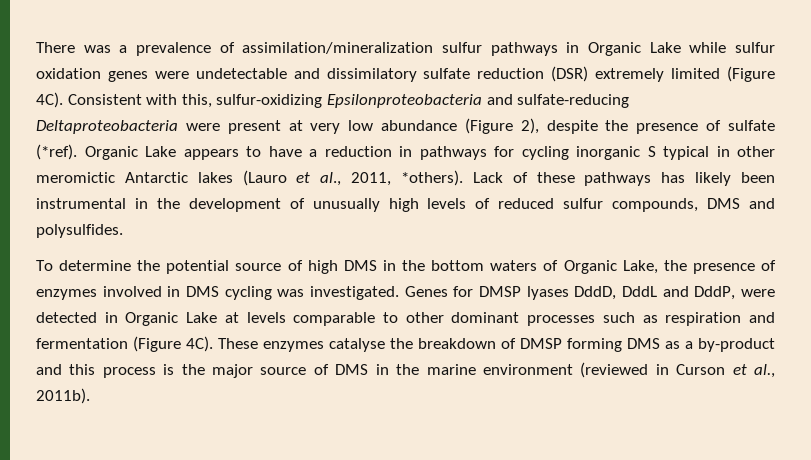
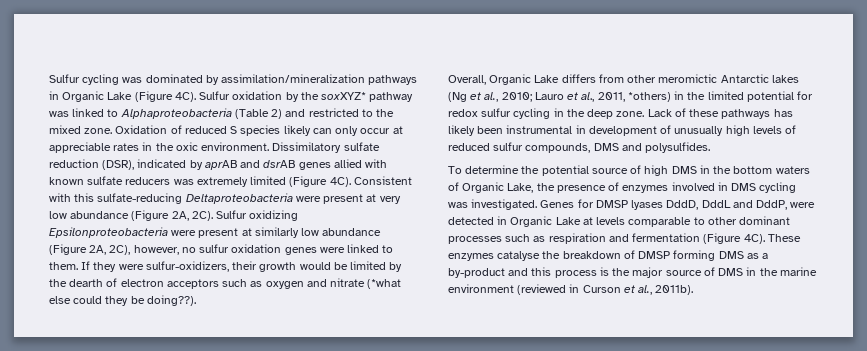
- There was a prevalence of assimilation/mineralization sulfur pathways in Organic Lake while sulfur oxidation genes were undetectable and dissimilatory sulfate reduction (DSR) extremely limited (Figure 4C).
+ Sulfur cycling was dominated by assimilation/mineralization pathways in Organic Lake (Figure 4C). Sulfur oxidation by the soxXYZ* pathway was linked to Alphaproteobacteria (Table 2) and restricted to the mixed zone. Oxidation of reduced S species likely can only occur at appreciable rates in the oxic environment. Dissimilatory sulfate reduction (DSR), indicated by aprAB and dsrAB genes allied with known sulfate reducers was extremely limited (Figure 4C).
- Consistent with this, sulfur-oxidizing Epsilonproteobacteria and sulfate-reducing Deltaproteobacteria were present at very low abundance (Figure 2), despite the presence of sulfate (*ref). Organic Lake appears to have a reduction in pathways for cycling inorganic S typical in other meromictic Antarctic lakes (Lauro et al., 2011, *others).
+ Consistent with this sulfate-reducing Deltaproteobacteria were present at very low abundance (Figure 2A, 2C). Sulfur oxidizing Epsilonproteobacteria were present at similarly low abundance (Figure 2A, 2C), however, no sulfur oxidation genes were linked to them. If they were sulfur-oxidizers, their growth would be limited by the dearth of electron acceptors such as oxygen and nitrate (*what else could they be doing??).
+ Overall, Organic Lake differs from other meromictic Antarctic lakes (Ng et al., 2010; Lauro et al., 2011, *others) in the limited potential for redox sulfur cycling in the deep zone.
- Lack of these pathways has likely been instrumental in the development of unusually high levels of reduced sulfur compounds, DMS and polysulfides.
+ Lack of these pathways has likely been instrumental in development of unusually high levels of reduced sulfur compounds, DMS and polysulfides.

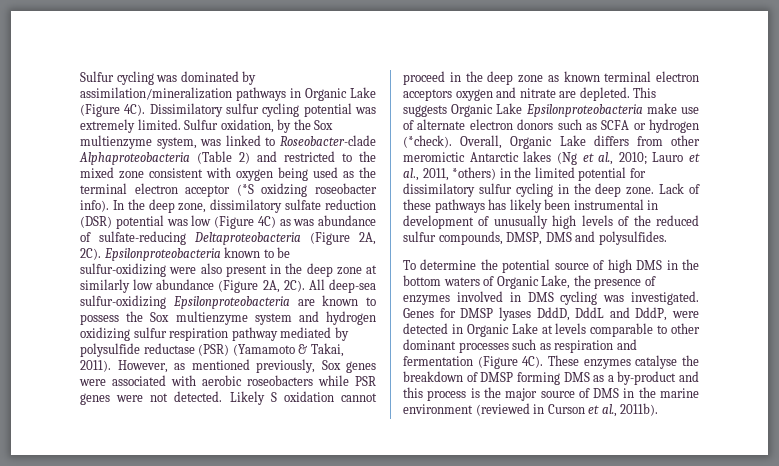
- Sulfur oxidation by the soxXYZ* pathway was linked to Alphaproteobacteria (Table 2) and restricted to the mixed zone. Oxidation of reduced S species likely can only occur at appreciable rates in the oxic environment. Dissimilatory sulfate reduction (DSR), indicated by aprAB and dsrAB genes allied with known sulfate reducers was extremely limited (Figure 4C). Consistent with this sulfate-reducing Deltaproteobacteria were present at very low abundance (Figure 2A, 2C). Sulfur oxidizing Epsilonproteobacteria were present at similarly low abundance (Figure 2A, 2C), however, no sulfur oxidation genes were linked to them. If they were sulfur-oxidizers, their growth would be limited by the dearth of electron acceptors such as oxygen and nitrate (*what else could they be doing??).
- Overall, Organic Lake differs from other meromictic Antarctic lakes (Ng et al., 2010; Lauro et al., 2011, *others) in the limited potential for redox sulfur cycling in the deep zone.
+ Dissimilatory sulfur cycling potential was extremely limited. Sulfur oxidation, by the Sox multienzyme system, was linked to Roseobacter-clade Alphaproteobacteria (Table 2) and restricted to the mixed zone consistent with oxygen being used as the terminal electron acceptor (*S oxidzing roseobacter info). In the deep zone, dissimilatory sulfate reduction (DSR) potential was low (Figure 4C) as was abundance of sulfate-reducing Deltaproteobacteria (Figure 2A, 2C). Epsilonproteobacteria known to be sulfur-oxidizing were also present in the deep zone at similarly low abundance (Figure 2A, 2C). All deep-sea sulfur-oxidizing Epsilonproteobacteria are known to possess the Sox multienzyme system and hydrogen oxidizing sulfur respiration pathway mediated by polysulfide reductase (PSR) (Yamamoto & Takai, 2011). However, as mentioned previously, Sox genes were associated with aerobic roseobacters while PSR genes were not detected. Likely S oxidation cannot proceed in the deep zone as known terminal electron acceptors oxygen and nitrate are depleted. This suggests Organic Lake Epsilonproteobacteria make use of alternate electron donors such as SCFA or hydrogen (*check). Overall, Organic Lake differs from other meromictic Antarctic lakes (Ng et al., 2010; Lauro et al., 2011, *others) in the limited potential for dissimilatory sulfur cycling in the deep zone.
- Lack of these pathways has likely been instrumental in development of unusually high levels of reduced sulfur compounds, DMS and polysulfides.
+ Lack of these pathways has likely been instrumental in development of unusually high levels of the reduced sulfur compounds, DMSP, DMS and polysulfides.

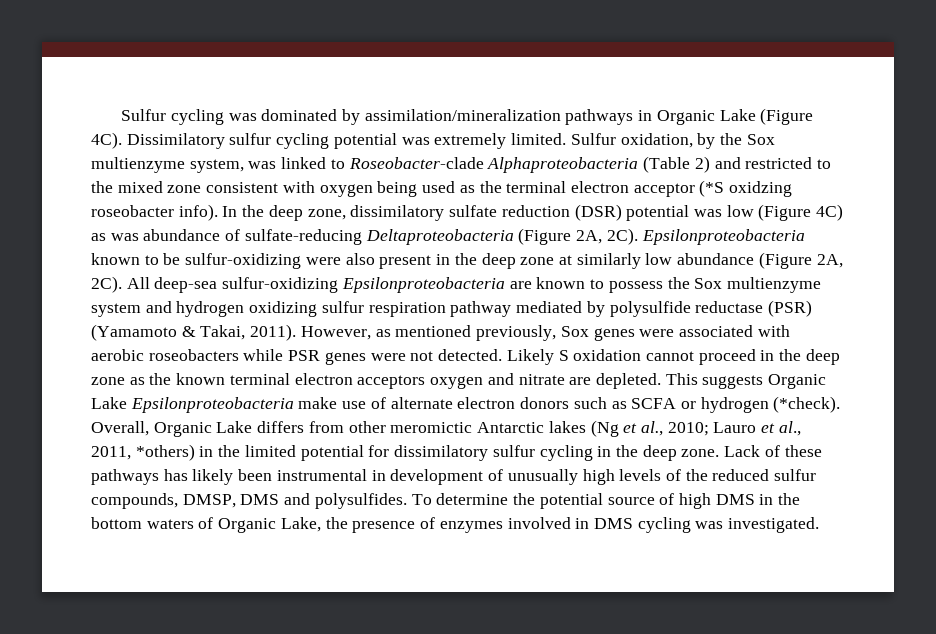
- Likely S oxidation cannot proceed in the deep zone as known terminal electron acceptors oxygen and nitrate are depleted.
+ Likely S oxidation cannot proceed in the deep zone as the known terminal electron acceptors oxygen and nitrate are depleted.
- Lack of these pathways has likely been instrumental in development of unusually high levels of the reduced sulfur compounds, DMSP, DMS and polysulfides.
- To determine the potential source of high DMS in the bottom waters of Organic Lake, the presence of enzymes involved in DMS cycling was investigated. Genes for DMSP lyases DddD, DddL and DddP, were detected in Organic Lake at levels comparable to other dominant processes such as respiration and fermentation (Figure 4C). These enzymes catalyse the breakdown of DMSP forming DMS as a by-product and this process is the major source of DMS in the marine environment (reviewed in Curson et al., 2011b).
+ Lack of these pathways has likely been instrumental in development of unusually high levels of the reduced sulfur compounds, DMSP, DMS and polysulfides. To determine the potential source of high DMS in the bottom waters of Organic Lake, the presence of enzymes involved in DMS cycling was investigated.

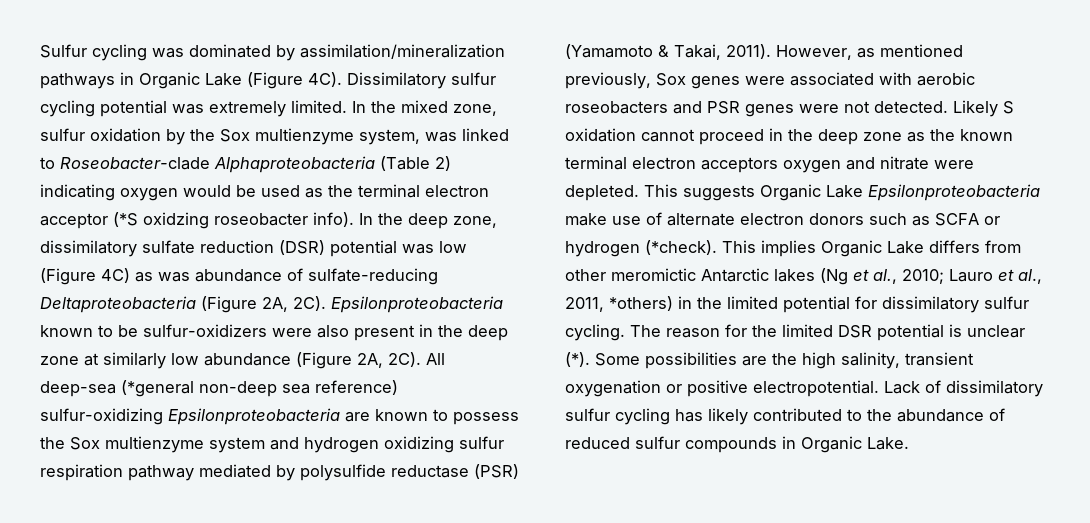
- Sulfur oxidation, by the Sox multienzyme system, was linked to Roseobacter-clade Alphaproteobacteria (Table 2) and restricted to the mixed zone consistent with oxygen being used as the terminal electron acceptor (*S oxidzing roseobacter info).
+ In the mixed zone, sulfur oxidation by the Sox multienzyme system, was linked to Roseobacter-clade Alphaproteobacteria (Table 2) indicating oxygen would be used as the terminal electron acceptor (*S oxidzing roseobacter info).
- Epsilonproteobacteria known to be sulfur-oxidizing were also present in the deep zone at similarly low abundance (Figure 2A, 2C).
+ Epsilonproteobacteria known to be sulfur-oxidizers were also present in the deep zone at similarly low abundance (Figure 2A, 2C).
- All deep-sea sulfur-oxidizing Epsilonproteobacteria are known to possess the Sox multienzyme system and hydrogen oxidizing sulfur respiration pathway mediated by polysulfide reductase (PSR) (Yamamoto & Takai, 2011).
+ All deep-sea (*general non-deep sea reference) sulfur-oxidizing Epsilonproteobacteria are known to possess the Sox multienzyme system and hydrogen oxidizing sulfur respiration pathway mediated by polysulfide reductase (PSR) (Yamamoto & Takai, 2011).
- However, as mentioned previously, Sox genes were associated with aerobic roseobacters while PSR genes were not detected.
+ However, as mentioned previously, Sox genes were associated with aerobic roseobacters and PSR genes were not detected.
- Likely S oxidation cannot proceed in the deep zone as the known terminal electron acceptors oxygen and nitrate are depleted.
+ Likely S oxidation cannot proceed in the deep zone as the known terminal electron acceptors oxygen and nitrate were depleted.
- Overall, Organic Lake differs from other meromictic Antarctic lakes (Ng et al., 2010; Lauro et al., 2011, *others) in the limited potential for dissimilatory sulfur cycling in the deep zone. Lack of these pathways has likely been instrumental in development of unusually high levels of the reduced sulfur compounds, DMSP, DMS and polysulfides. To determine the potential source of high DMS in the bottom waters of Organic Lake, the presence of enzymes involved in DMS cycling was investigated.
+ This implies Organic Lake differs from other meromictic Antarctic lakes (Ng et al., 2010; Lauro et al., 2011, *others) in the limited potential for dissimilatory sulfur cycling. The reason for the limited DSR potential is unclear (*). Some possibilities are the high salinity, transient oxygenation or positive electropotential. Lack of dissimilatory sulfur cycling has likely contributed to the abundance of reduced sulfur compounds in Organic Lake.

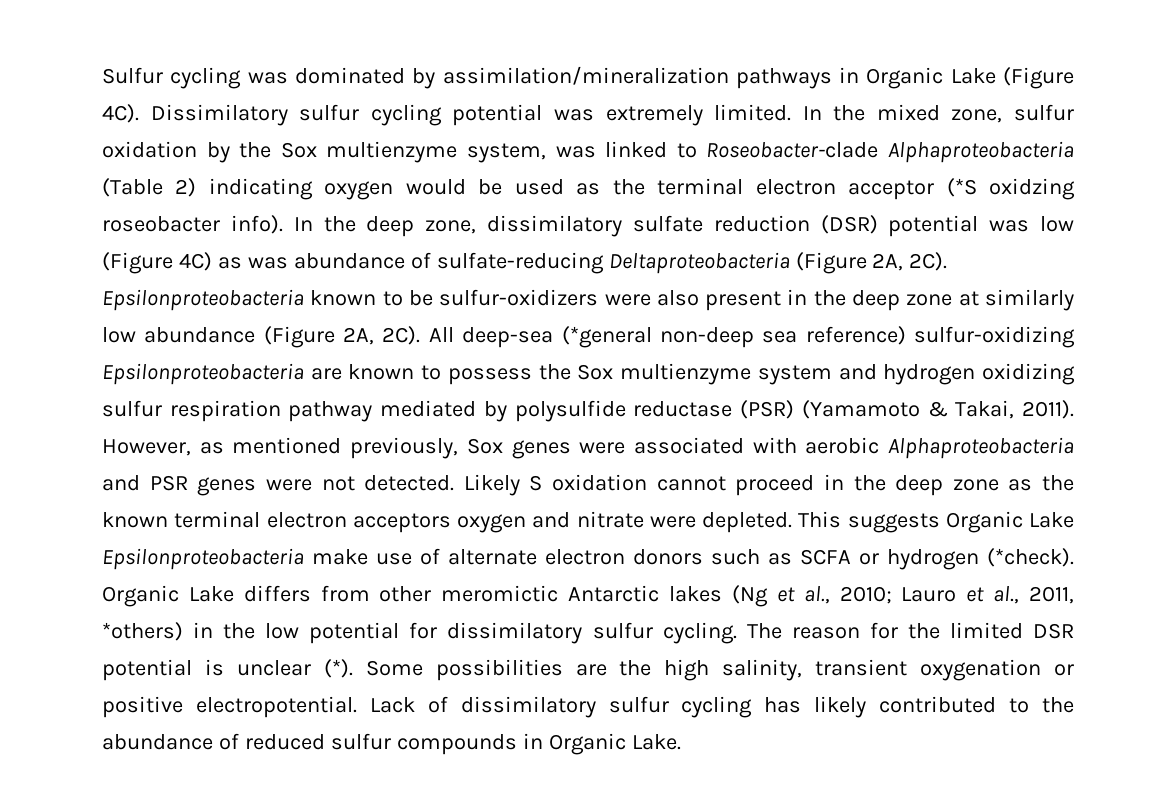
- However, as mentioned previously, Sox genes were associated with aerobic roseobacters and PSR genes were not detected.
+ However, as mentioned previously, Sox genes were associated with aerobic Alphaproteobacteria and PSR genes were not detected.
- This implies Organic Lake differs from other meromictic Antarctic lakes (Ng et al., 2010; Lauro et al., 2011, *others) in the limited potential for dissimilatory sulfur cycling.
+ Organic Lake differs from other meromictic Antarctic lakes (Ng et al., 2010; Lauro et al., 2011, *others) in the low potential for dissimilatory sulfur cycling.

